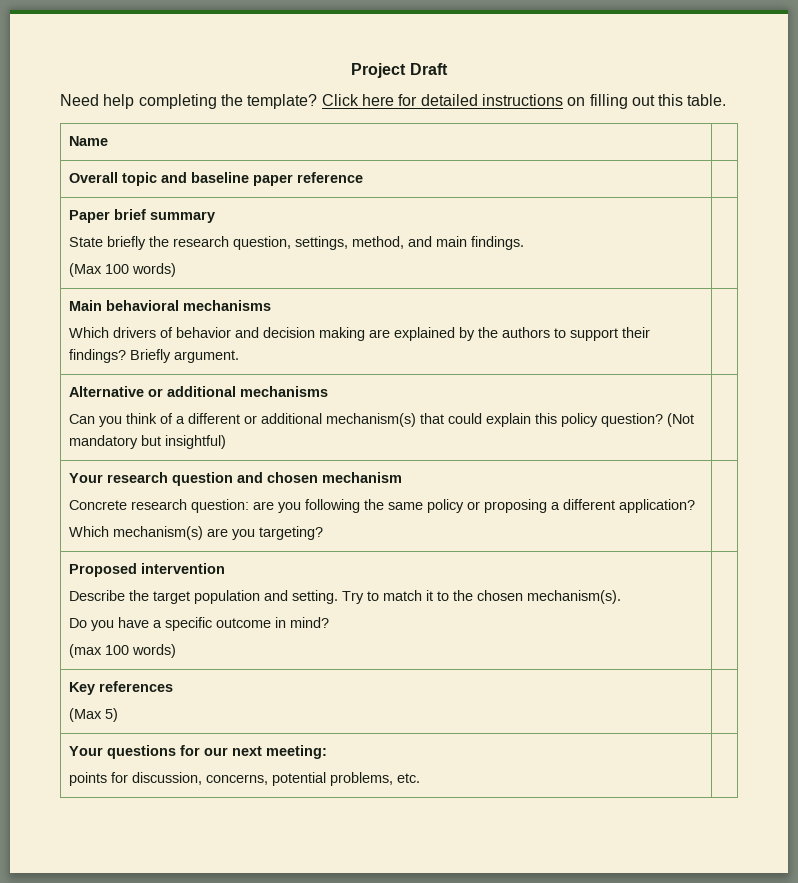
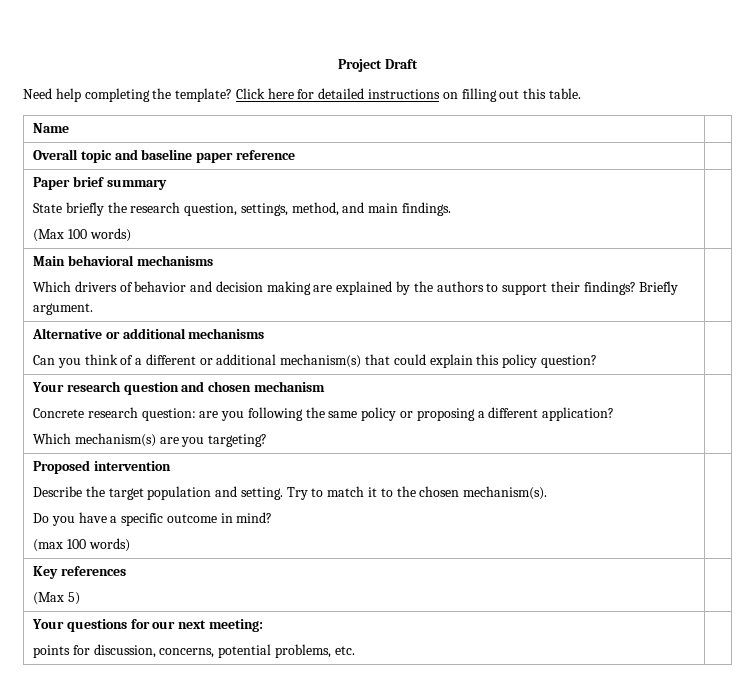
  Alternative or additional mechanisms
- Can you think of a different or additional mechanism(s) that could explain this policy question? (Not mandatory but insightful) |
+ Can you think of a different or additional mechanism(s) that could explain this policy question? |

